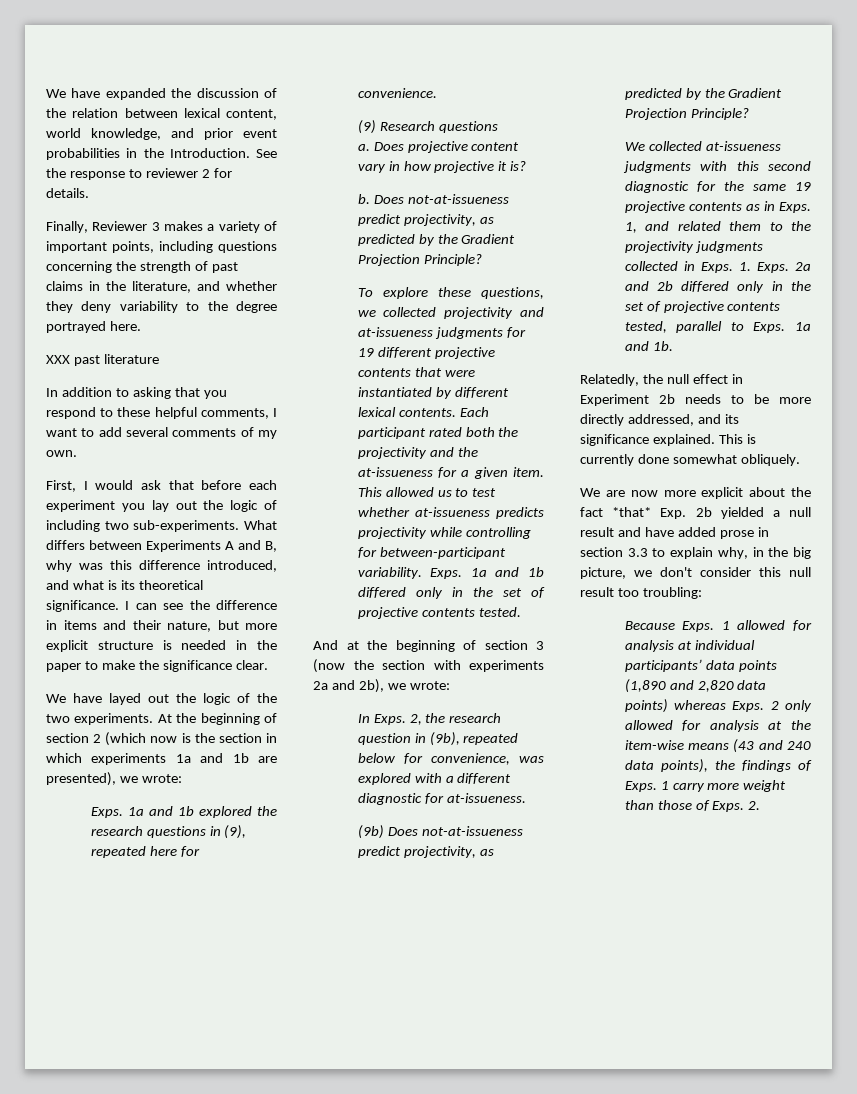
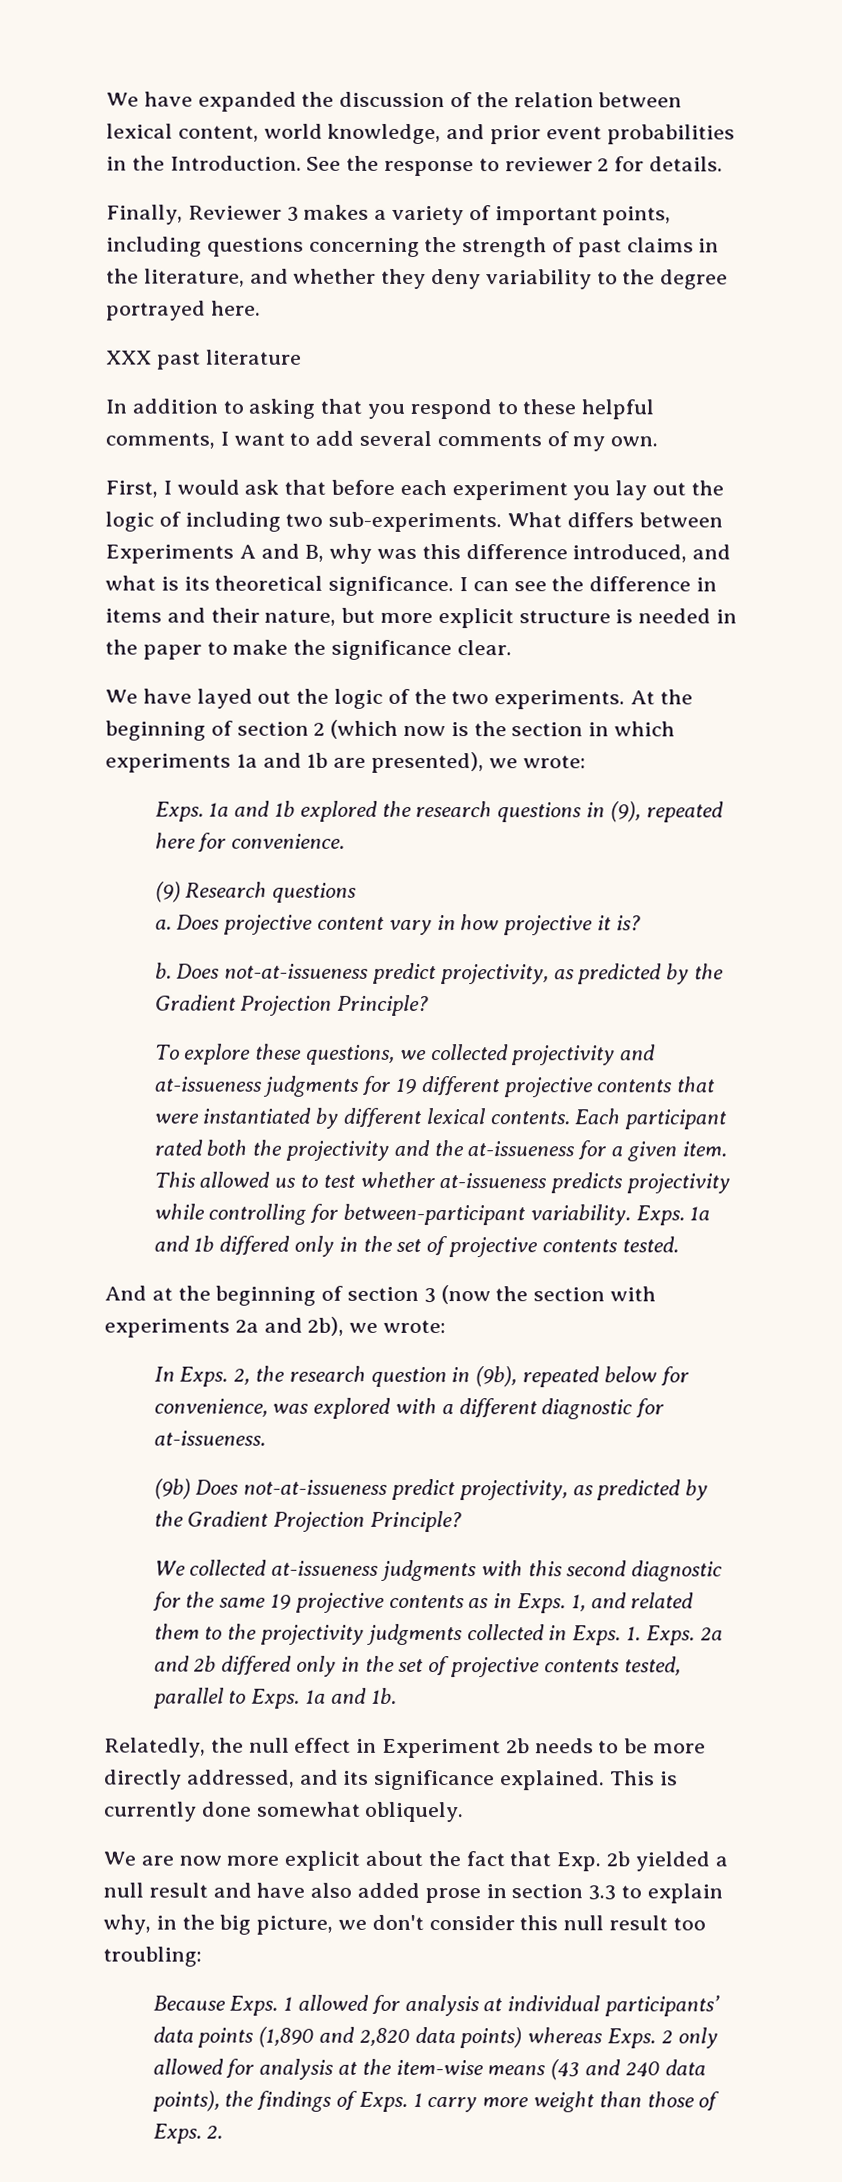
- We are now more explicit about the fact *that* Exp. 2b yielded a null result and have added prose in section 3.3 to explain why, in the big picture, we don't consider this null result too troubling:
+ We are now more explicit about the fact that Exp. 2b yielded a null result and have also added prose in section 3.3 to explain why, in the big picture, we don't consider this null result too troubling:

